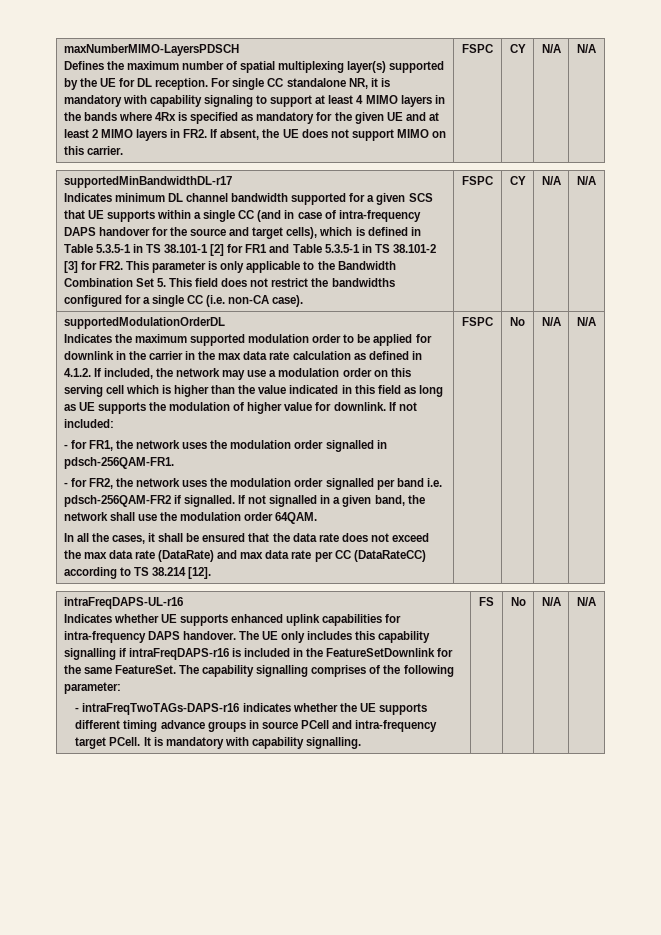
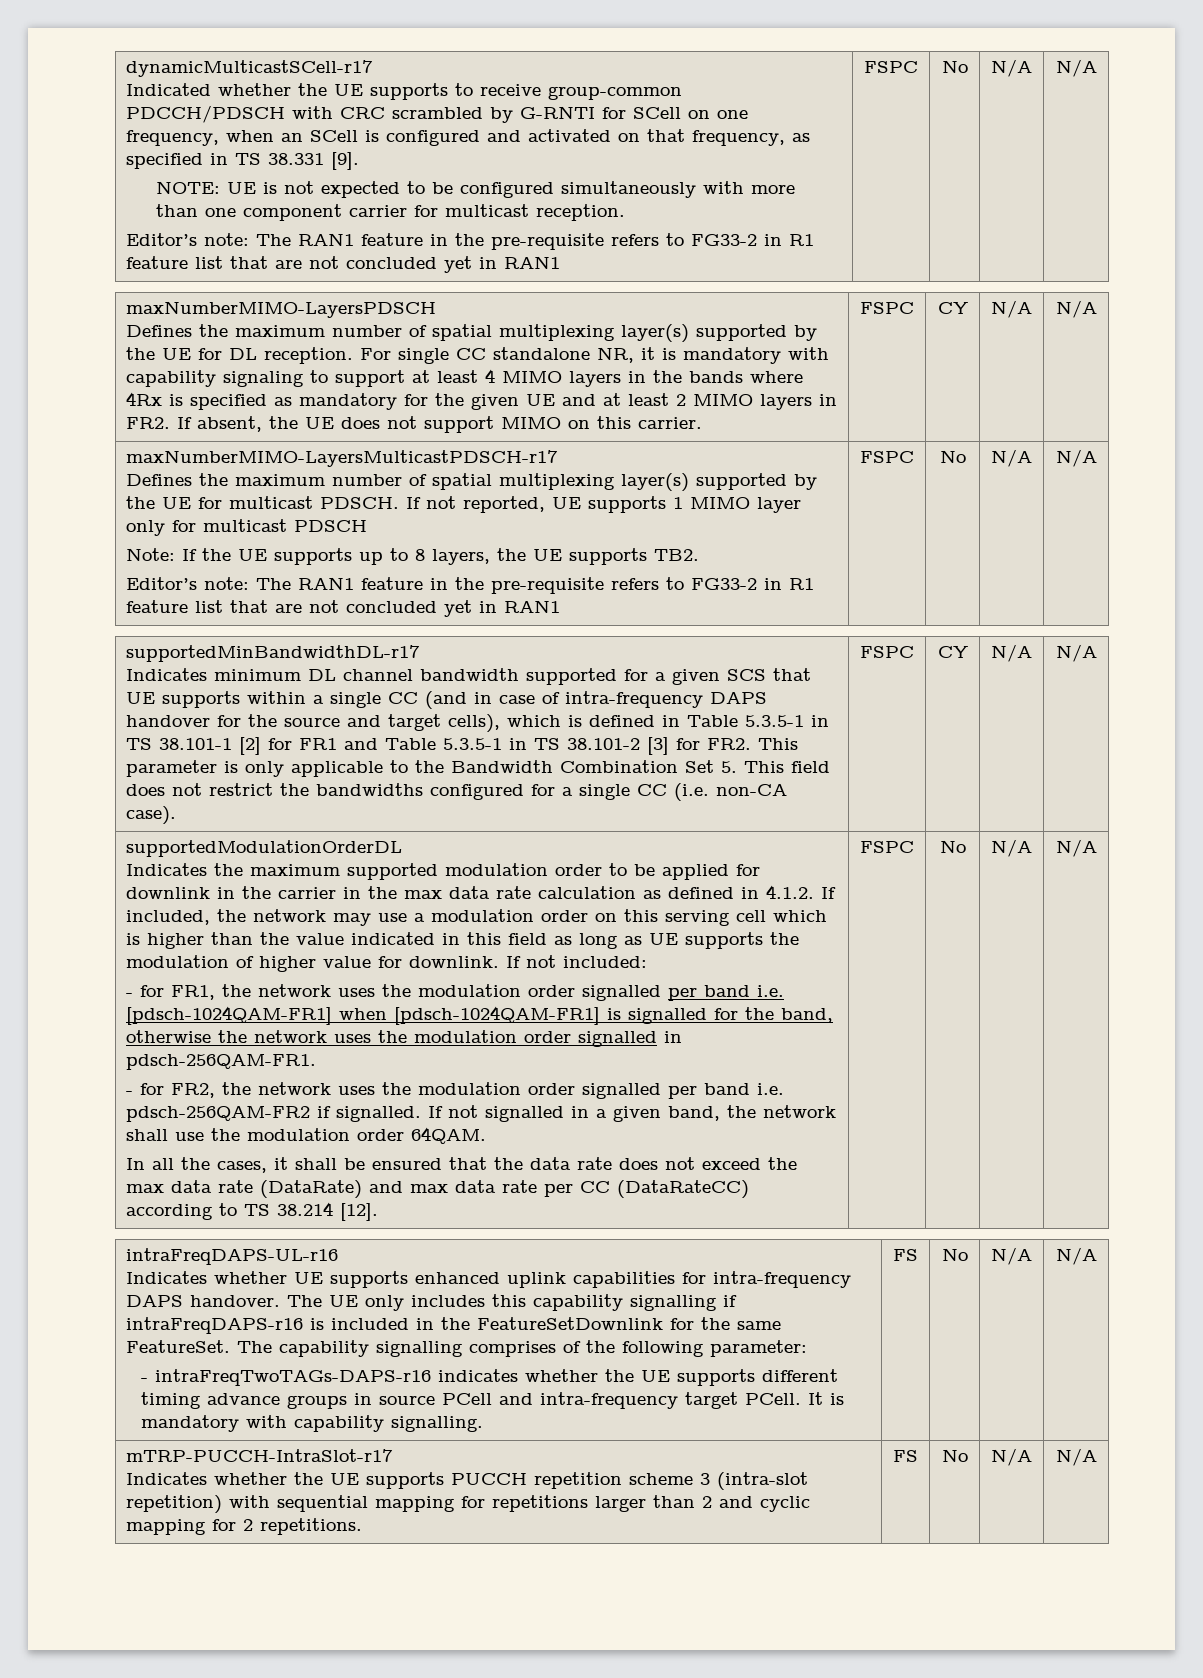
+ dynamicMulticastSCell-r17
+ Indicated whether the UE supports to receive group-common PDCCH/PDSCH with CRC scrambled by G-RNTI for SCell on one frequency, when an SCell is configured and activated on that frequency, as specified in TS 38.331 [9].
+ NOTE: UE is not expected to be configured simultaneously with more than one component carrier for multicast reception.
+ Editor’s note: The RAN1 feature in the pre-requisite refers to FG33-2 in R1 feature list that are not concluded yet in RAN1 | FSPC | No | N/A | N/A
+ maxNumberMIMO-LayersMulticastPDSCH-r17
+ Defines the maximum number of spatial multiplexing layer(s) supported by the UE for multicast PDSCH. If not reported, UE supports 1 MIMO layer only for multicast PDSCH
+ Note: If the UE supports up to 8 layers, the UE supports TB2.
+ Editor’s note: The RAN1 feature in the pre-requisite refers to FG33-2 in R1 feature list that are not concluded yet in RAN1 | FSPC | No | N/A | N/A
- - for FR1, the network uses the modulation order signalled in pdsch-256QAM-FR1.
+ - for FR1, the network uses the modulation order signalled per band i.e. [pdsch-1024QAM-FR1] when [pdsch-1024QAM-FR1] is signalled for the band, otherwise the network uses the modulation order signalled in pdsch-256QAM-FR1.
+ mTRP-PUCCH-IntraSlot-r17
+ Indicates whether the UE supports PUCCH repetition scheme 3 (intra-slot repetition) with sequential mapping for repetitions larger than 2 and cyclic mapping for 2 repetitions. | FS | No | N/A | N/A

